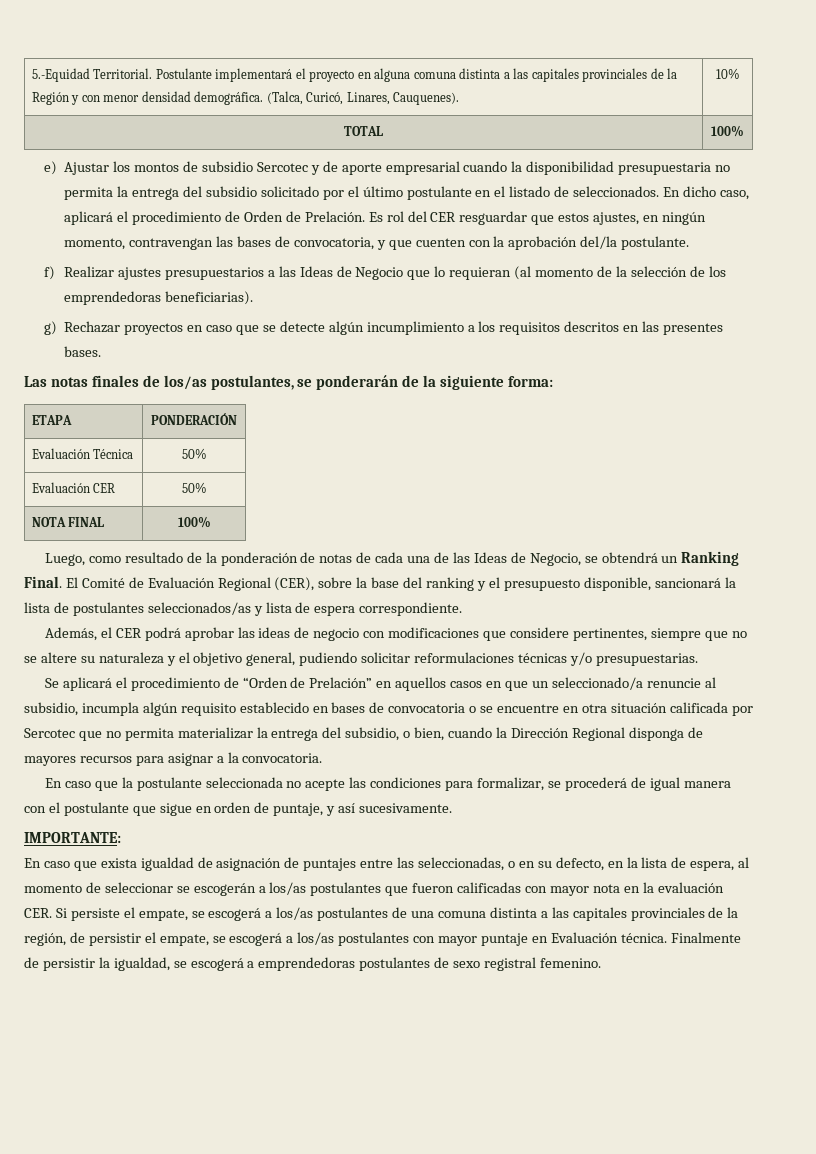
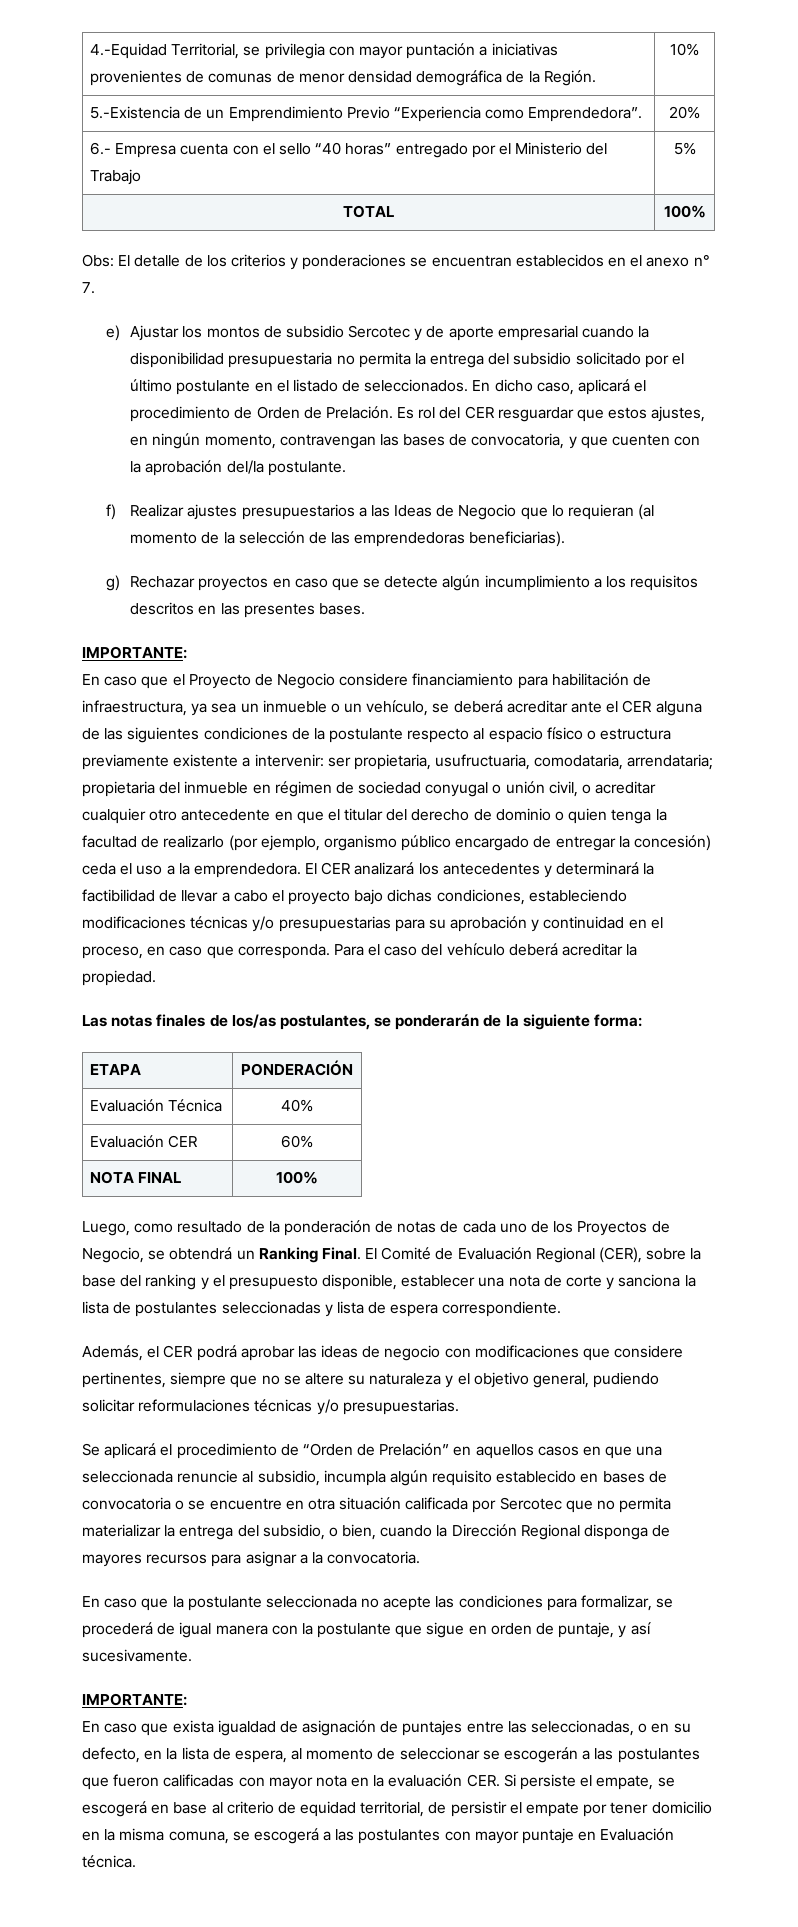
- 5.-Equidad Territorial. Postulante implementará el proyecto en alguna comuna distinta a las capitales provinciales de la Región y con menor densidad demográfica. (Talca, Curicó, Linares, Cauquenes). | 10%
+ 4.-Equidad Territorial, se privilegia con mayor puntación a iniciativas provenientes de comunas de menor densidad demográfica de la Región. | 10%
+ 5.-Existencia de un Emprendimiento Previo “Experiencia como Emprendedora”. | 20%
+ 6.- Empresa cuenta con el sello “40 horas” entregado por el Ministerio del Trabajo | 5%
  TOTAL | 100%
+ Obs: El detalle de los criterios y ponderaciones se encuentran establecidos en el anexo n° 7.
- f) Realizar ajustes presupuestarios a las Ideas de Negocio que lo requieran (al momento de la selección de los emprendedoras beneficiarias).
+ f) Realizar ajustes presupuestarios a las Ideas de Negocio que lo requieran (al momento de la selección de las emprendedoras beneficiarias).
  g) Rechazar proyectos en caso que se detecte algún incumplimiento a los requisitos descritos en las presentes bases.
+ IMPORTANTE:
+ En caso que el Proyecto de Negocio considere financiamiento para habilitación de infraestructura, ya sea un inmueble o un vehículo, se deberá acreditar ante el CER alguna de las siguientes condiciones de la postulante respecto al espacio físico o estructura previamente existente a intervenir: ser propietaria, usufructuaria, comodataria, arrendataria; propietaria del inmueble en régimen de sociedad conyugal o unión civil, o acreditar cualquier otro antecedente en que el titular del derecho de dominio o quien tenga la facultad de realizarlo (por ejemplo, organismo público encargado de entregar la concesión) ceda el uso a la emprendedora. El CER analizará los antecedentes y determinará la factibilidad de llevar a cabo el proyecto bajo dichas condiciones, estableciendo modificaciones técnicas y/o presupuestarias para su aprobación y continuidad en el proceso, en caso que corresponda. Para el caso del vehículo deberá acreditar la propiedad.
- Evaluación Técnica | 50%
+ Evaluación Técnica | 40%
- Evaluación CER | 50%
+ Evaluación CER | 60%
- Luego, como resultado de la ponderación de notas de cada una de las Ideas de Negocio, se obtendrá un Ranking Final.
+ Luego, como resultado de la ponderación de notas de cada uno de los Proyectos de Negocio, se obtendrá un Ranking Final.
- El Comité de Evaluación Regional (CER), sobre la base del ranking y el presupuesto disponible, sancionará la lista de postulantes seleccionados/as y lista de espera correspondiente.
+ El Comité de Evaluación Regional (CER), sobre la base del ranking y el presupuesto disponible, establecer una nota de corte y sanciona la lista de postulantes seleccionadas y lista de espera correspondiente.
- Se aplicará el procedimiento de “Orden de Prelación” en aquellos casos en que un seleccionado/a renuncie al subsidio, incumpla algún requisito establecido en bases de convocatoria o se encuentre en otra situación calificada por Sercotec que no permita materializar la entrega del subsidio, o bien, cuando la Dirección Regional disponga de mayores recursos para asignar a la convocatoria.
+ Se aplicará el procedimiento de “Orden de Prelación” en aquellos casos en que una seleccionada renuncie al subsidio, incumpla algún requisito establecido en bases de convocatoria o se encuentre en otra situación calificada por Sercotec que no permita materializar la entrega del subsidio, o bien, cuando la Dirección Regional disponga de mayores recursos para asignar a la convocatoria.
- En caso que la postulante seleccionada no acepte las condiciones para formalizar, se procederá de igual manera con el postulante que sigue en orden de puntaje, y así sucesivamente.
+ En caso que la postulante seleccionada no acepte las condiciones para formalizar, se procederá de igual manera con la postulante que sigue en orden de puntaje, y así sucesivamente.
- En caso que exista igualdad de asignación de puntajes entre las seleccionadas, o en su defecto, en la lista de espera, al momento de seleccionar se escogerán a los/as postulantes que fueron calificadas con mayor nota en la evaluación CER. Si persiste el empate, se escogerá a los/as postulantes de una comuna distinta a las capitales provinciales de la región, de persistir el empate, se escogerá a los/as postulantes con mayor puntaje en Evaluación técnica. Finalmente de persistir la igualdad, se escogerá a emprendedoras postulantes de sexo registral femenino.
+ En caso que exista igualdad de asignación de puntajes entre las seleccionadas, o en su defecto, en la lista de espera, al momento de seleccionar se escogerán a las postulantes que fueron calificadas con mayor nota en la evaluación CER. Si persiste el empate, se escogerá en base al criterio de equidad territorial, de persistir el empate por tener domicilio en la misma comuna, se escogerá a las postulantes con mayor puntaje en Evaluación técnica.

